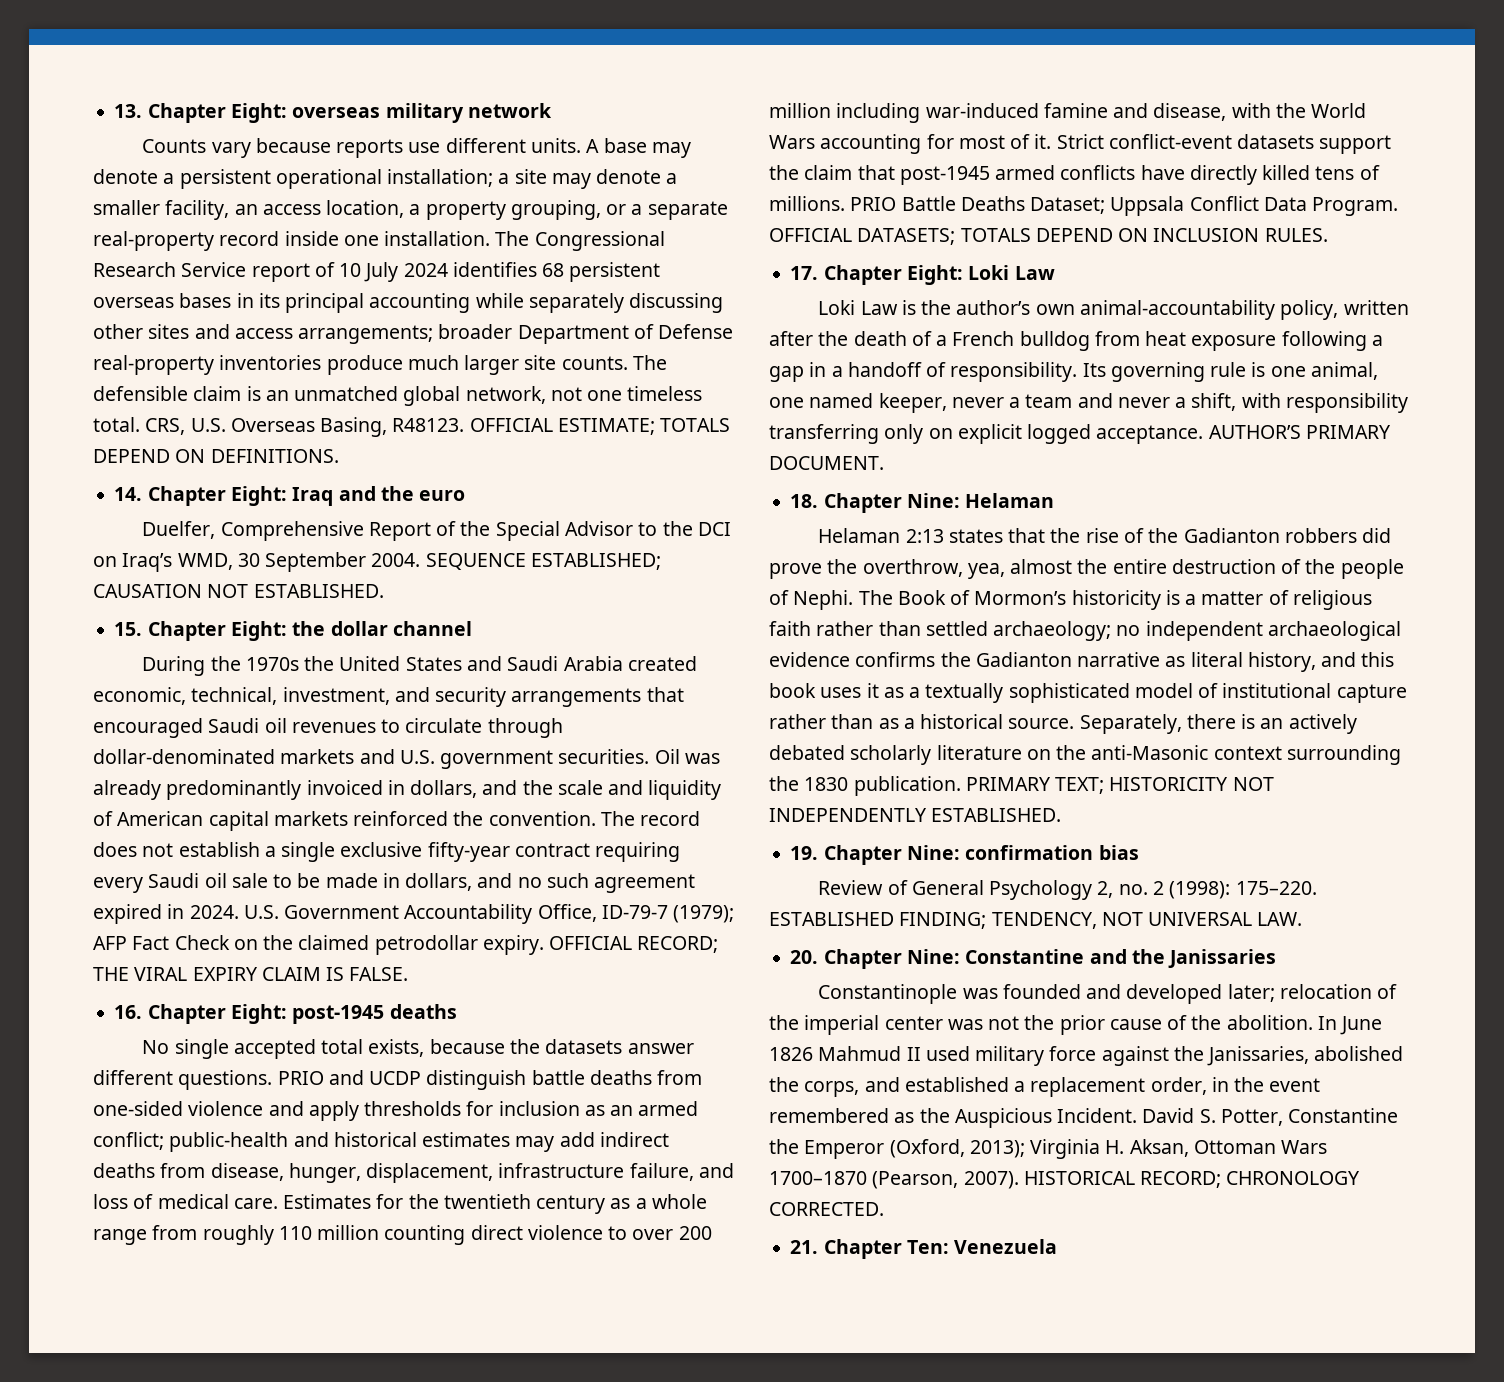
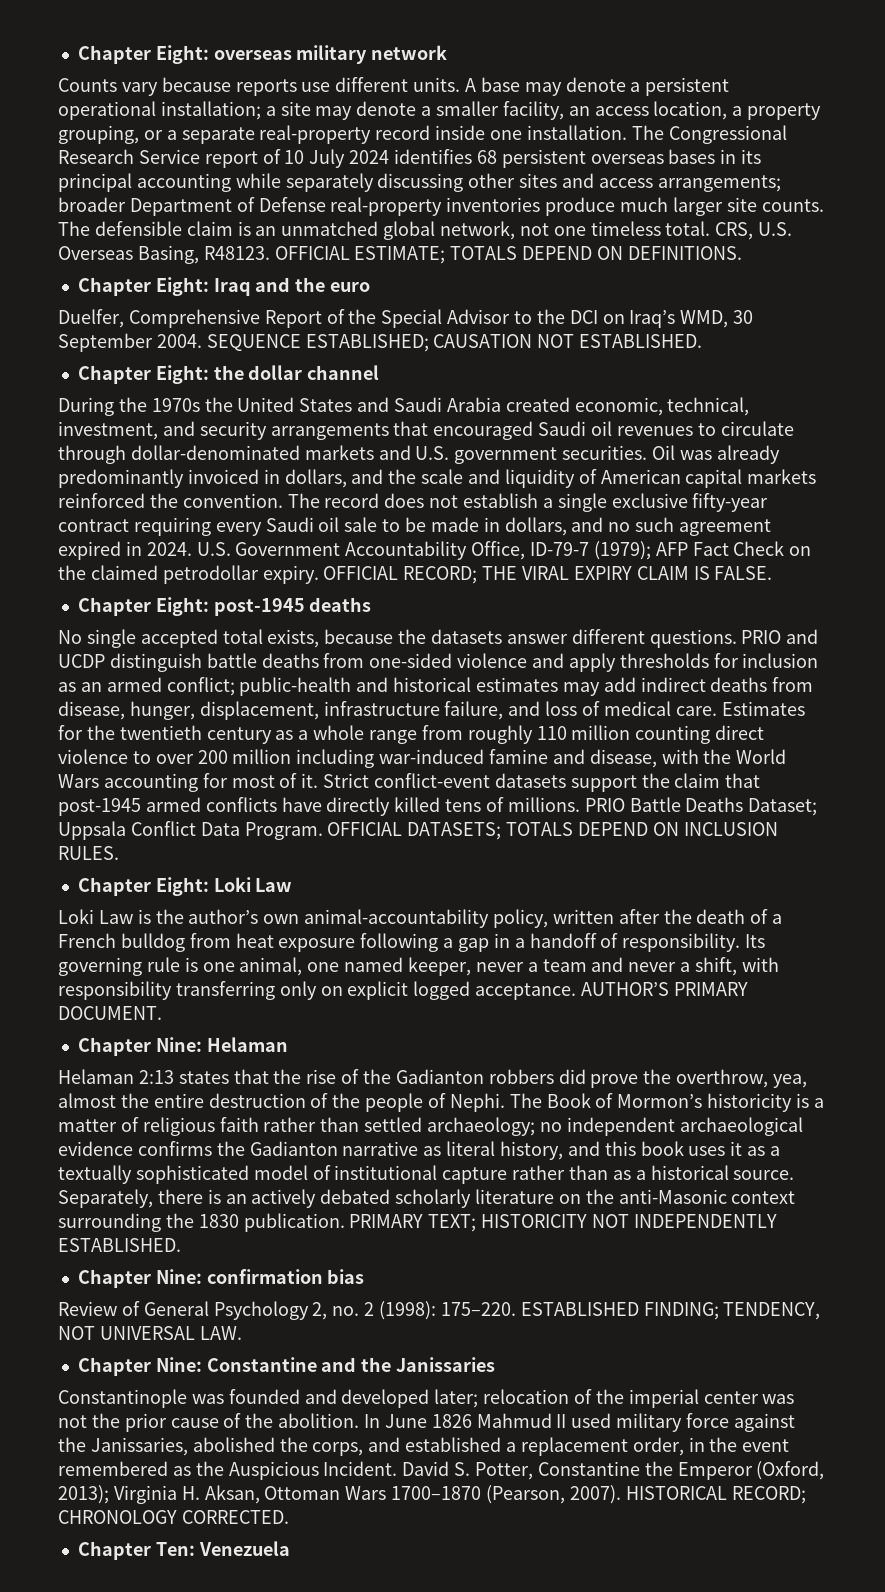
- 13. Chapter Eight: overseas military network
+ Chapter Eight: overseas military network
- 14. Chapter Eight: Iraq and the euro
+ Chapter Eight: Iraq and the euro
- 15. Chapter Eight: the dollar channel
+ Chapter Eight: the dollar channel
- 16. Chapter Eight: post-1945 deaths
+ Chapter Eight: post-1945 deaths
- 17. Chapter Eight: Loki Law
+ Chapter Eight: Loki Law
- 18. Chapter Nine: Helaman
+ Chapter Nine: Helaman
- 19. Chapter Nine: confirmation bias
+ Chapter Nine: confirmation bias
- 20. Chapter Nine: Constantine and the Janissaries
+ Chapter Nine: Constantine and the Janissaries
- 21. Chapter Ten: Venezuela
+ Chapter Ten: Venezuela

